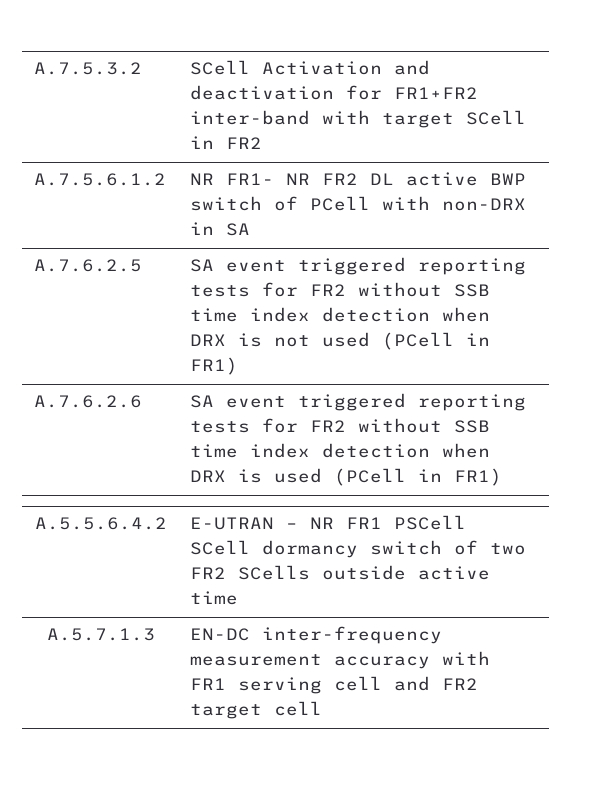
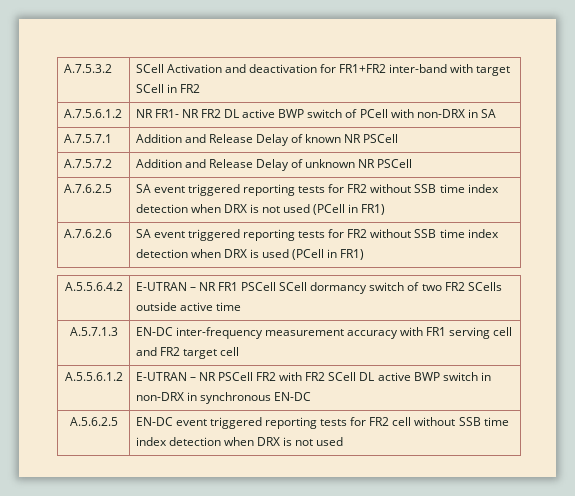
+ A.7.5.7.1 | Addition and Release Delay of known NR PSCell
+ A.7.5.7.2 | Addition and Release Delay of unknown NR PSCell
+ A.5.5.6.1.2 | E-UTRAN – NR PSCell FR2 with FR2 SCell DL active BWP switch in non-DRX in synchronous EN-DC
+ A.5.6.2.5 | EN-DC event triggered reporting tests for FR2 cell without SSB time index detection when DRX is not used

